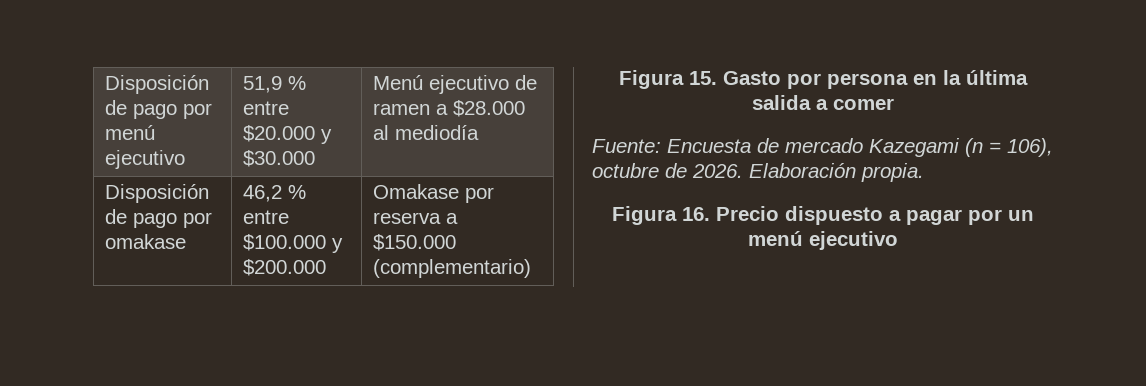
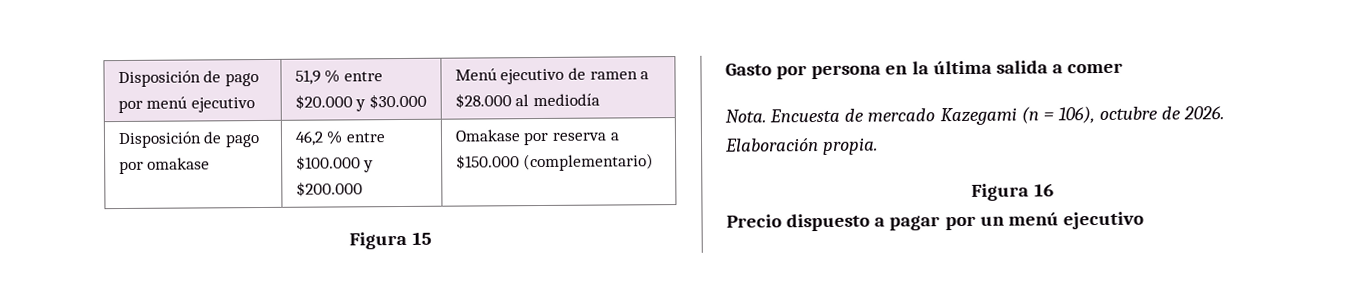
- Figura 15. Gasto por persona en la última salida a comer
+ Figura 15
+ Gasto por persona en la última salida a comer
- Fuente: Encuesta de mercado Kazegami (n = 106), octubre de 2026.
+ Nota. Encuesta de mercado Kazegami (n = 106), octubre de 2026.
- Figura 16. Precio dispuesto a pagar por un menú ejecutivo
+ Figura 16
+ Precio dispuesto a pagar por un menú ejecutivo

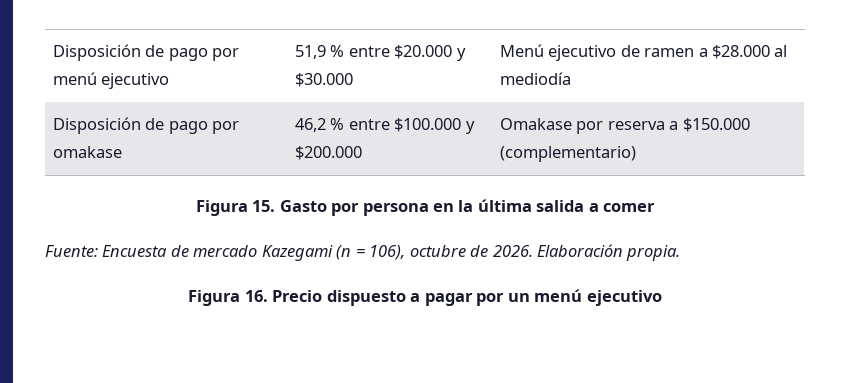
- Figura 15
- Gasto por persona en la última salida a comer
+ Figura 15. Gasto por persona en la última salida a comer
- Nota. Encuesta de mercado Kazegami (n = 106), octubre de 2026.
+ Fuente: Encuesta de mercado Kazegami (n = 106), octubre de 2026.
- Figura 16
- Precio dispuesto a pagar por un menú ejecutivo
+ Figura 16. Precio dispuesto a pagar por un menú ejecutivo

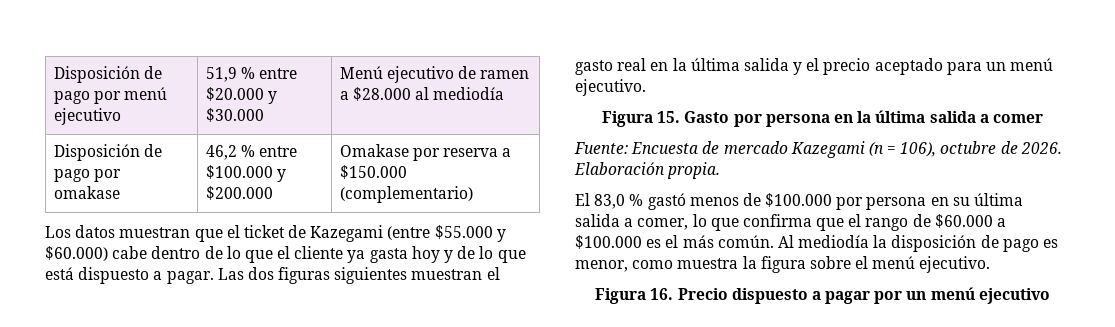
+ Los datos muestran que el ticket de Kazegami (entre $55.000 y $60.000) cabe dentro de lo que el cliente ya gasta hoy y de lo que está dispuesto a pagar. Las dos figuras siguientes muestran el gasto real en la última salida y el precio aceptado para un menú ejecutivo.
+ El 83,0 % gastó menos de $100.000 por persona en su última salida a comer, lo que confirma que el rango de $60.000 a $100.000 es el más común. Al mediodía la disposición de pago es menor, como muestra la figura sobre el menú ejecutivo.

